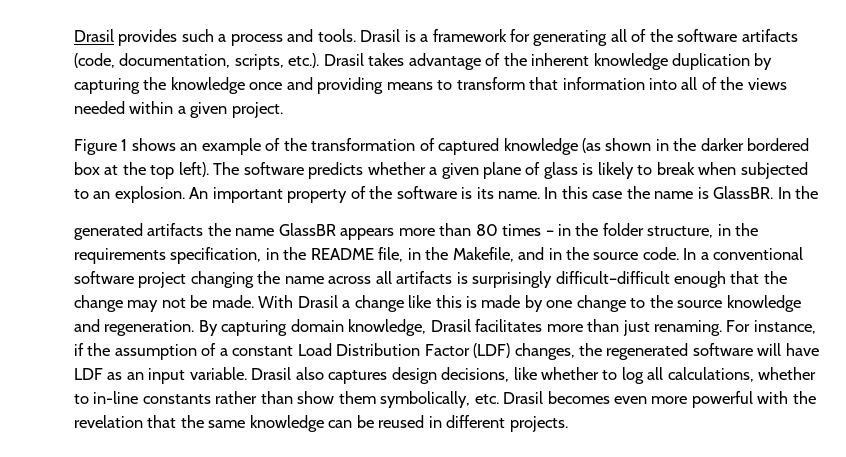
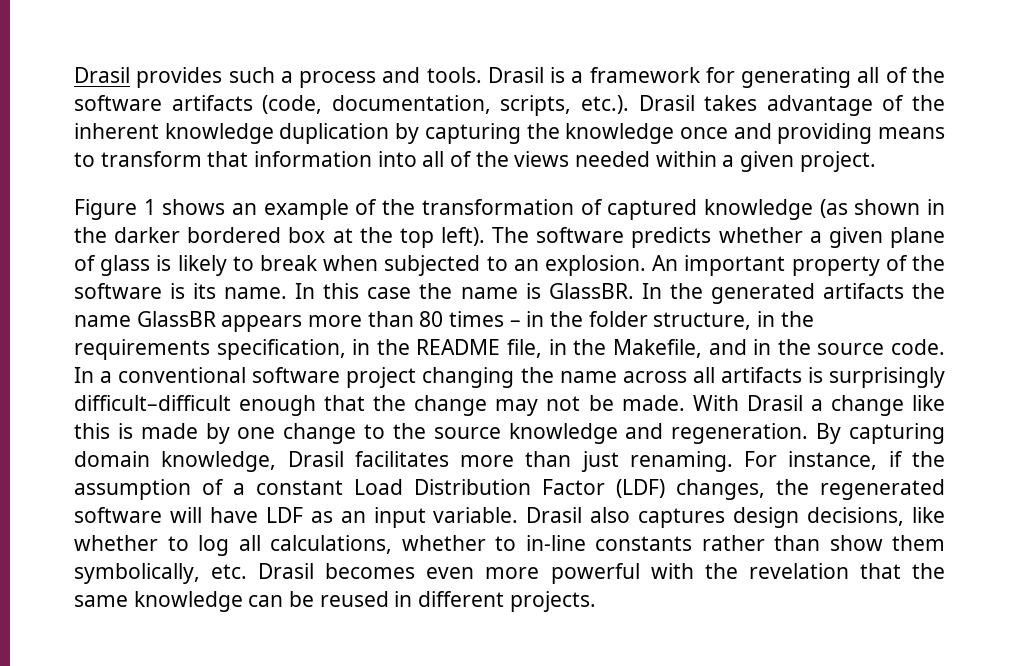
- In the
- generated artifacts the name GlassBR appears more than 80 times – in the folder structure, in the requirements specification, in the README file, in the Makefile, and in the source code.
+ In the generated artifacts the name GlassBR appears more than 80 times – in the folder structure, in the requirements specification, in the README file, in the Makefile, and in the source code.

